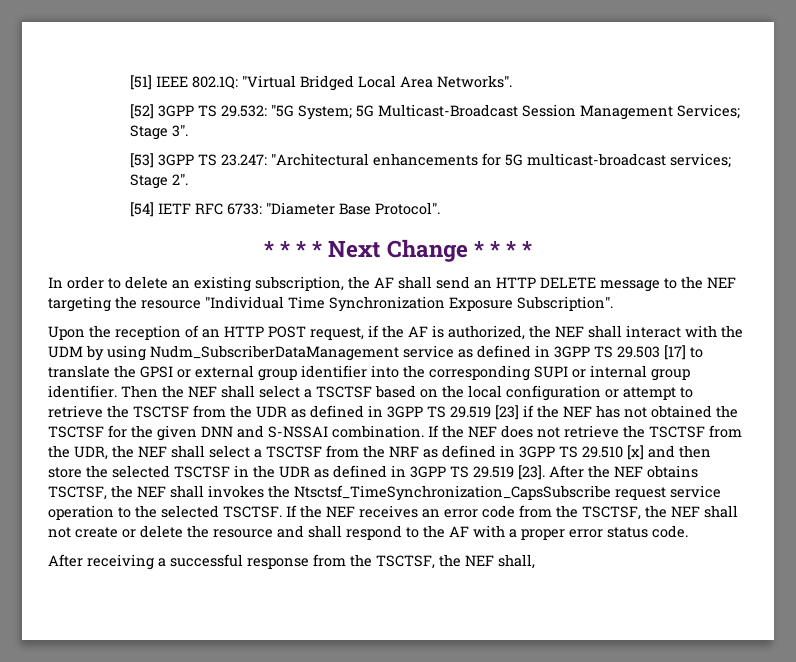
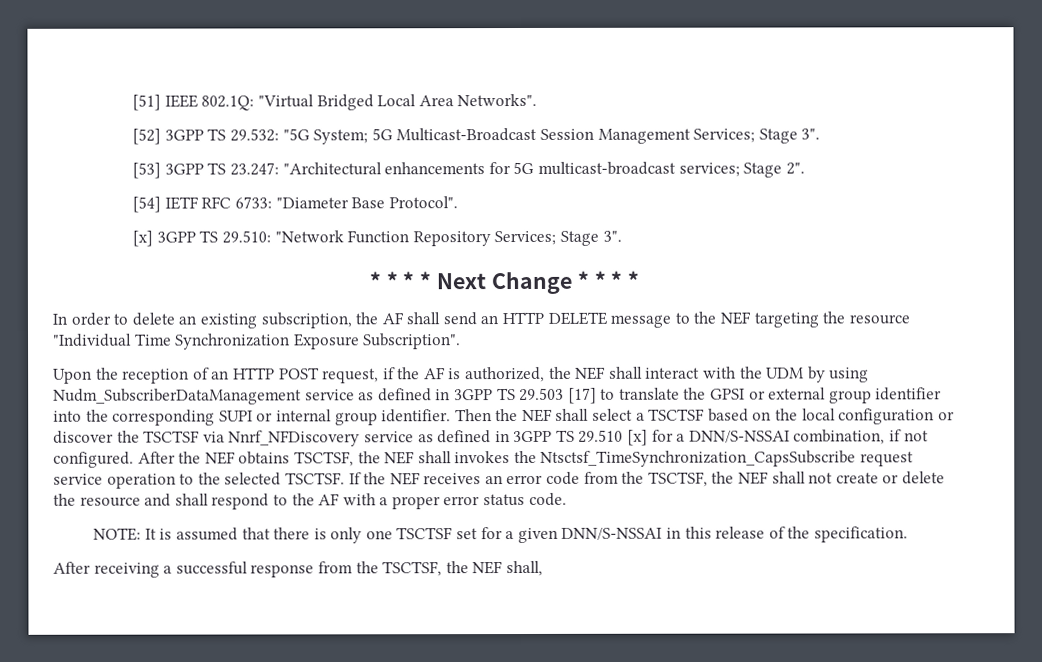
+ [x] 3GPP TS 29.510: "Network Function Repository Services; Stage 3".
- Then the NEF shall select a TSCTSF based on the local configuration or attempt to retrieve the TSCTSF from the UDR as defined in 3GPP TS 29.519 [23] if the NEF has not obtained the TSCTSF for the given DNN and S-NSSAI combination. If the NEF does not retrieve the TSCTSF from the UDR, the NEF shall select a TSCTSF from the NRF as defined in 3GPP TS 29.510 [x] and then store the selected TSCTSF in the UDR as defined in 3GPP TS 29.519 [23].
+ Then the NEF shall select a TSCTSF based on the local configuration or discover the TSCTSF via Nnrf_NFDiscovery service as defined in 3GPP TS 29.510 [x] for a DNN/S-NSSAI combination, if not configured.
+ NOTE: It is assumed that there is only one TSCTSF set for a given DNN/S-NSSAI in this release of the specification.

